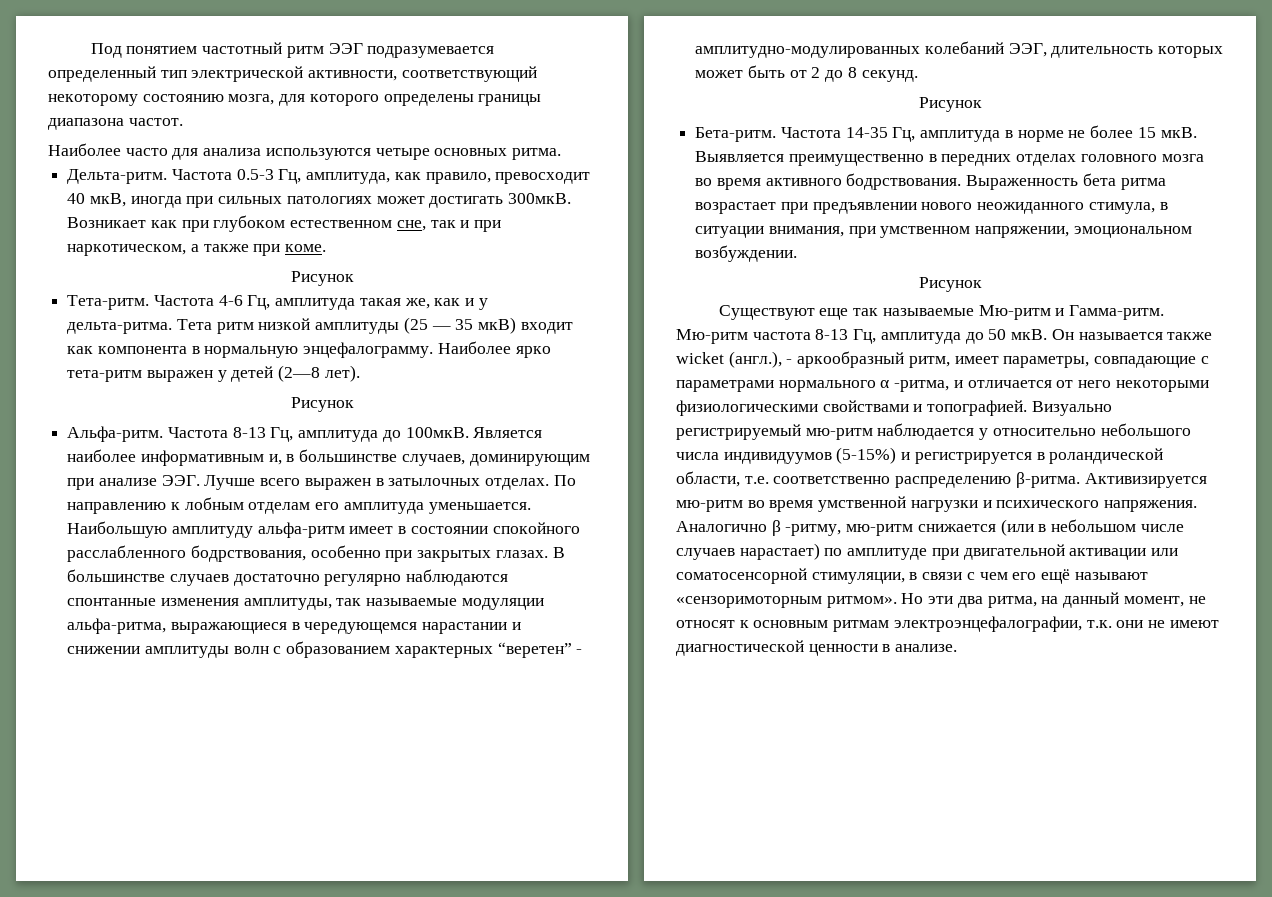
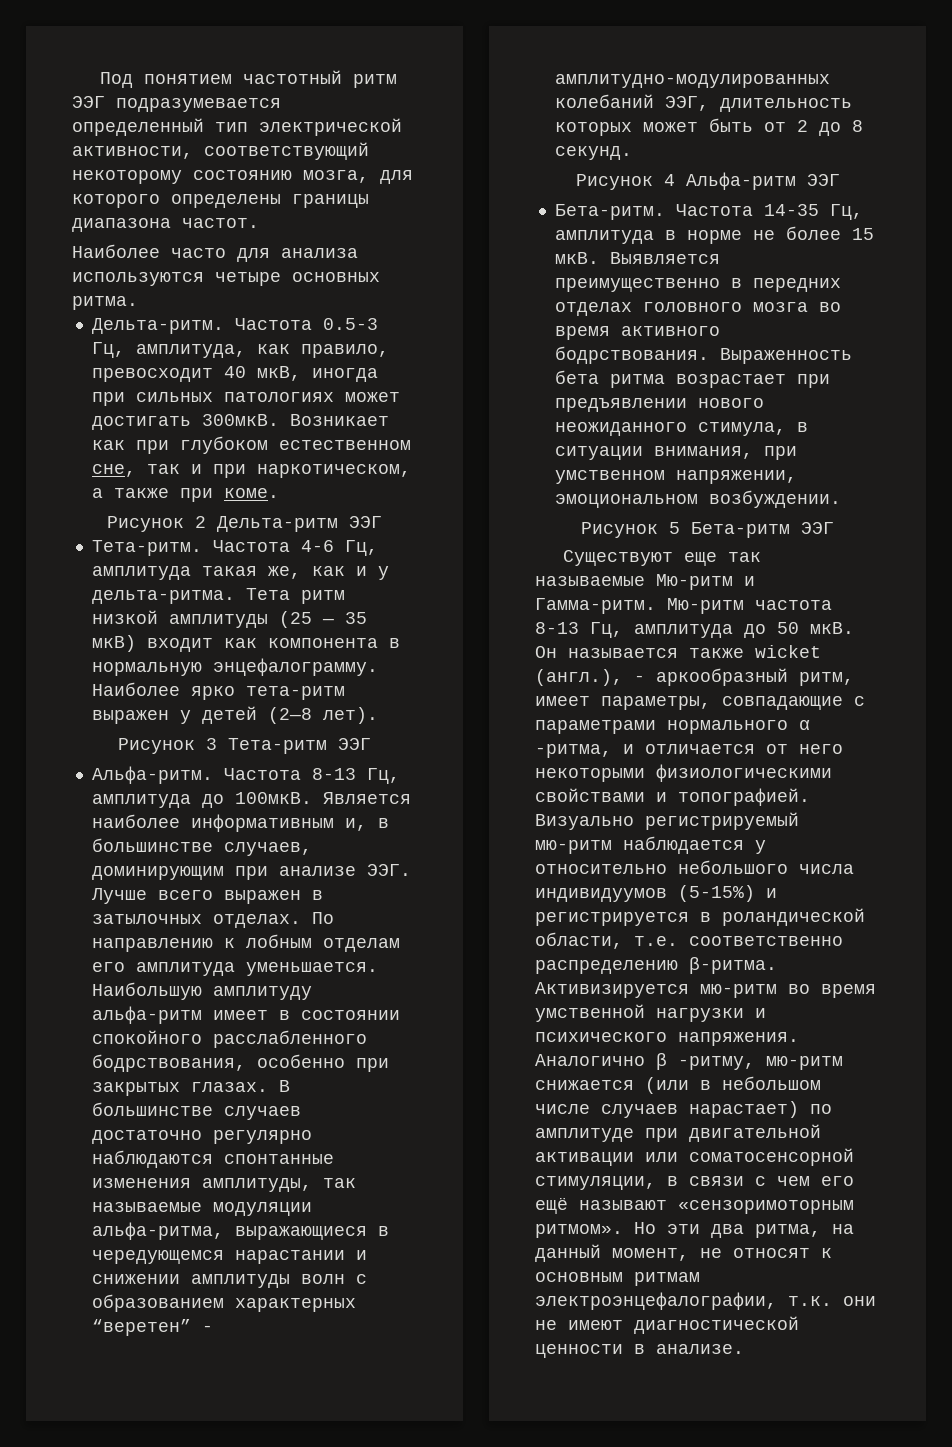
  Возникает как при глубоком естественном сне, так и при наркотическом, а также при коме.
- Рисунок
+ Рисунок 2 Дельта-ритм ЭЭГ
  Наиболее ярко тета-ритм выражен у детей (2—8 лет).
- Рисунок
+ Рисунок 3 Тета-ритм ЭЭГ
  В большинстве случаев достаточно регулярно наблюдаются спонтанные изменения амплитуды, так называемые модуляции альфа-ритма, выражающиеся в чередующемся нарастании и снижении амплитуды волн с образованием характерных “веретен” - амплитудно-модулированных колебаний ЭЭГ, длительность которых может быть от 2 до 8 секунд.
- Рисунок
+ Рисунок 4 Альфа-ритм ЭЭГ
  Выраженность бета ритма возрастает при предъявлении нового неожиданного стимула, в ситуации внимания, при умственном напряжении, эмоциональном возбуждении.
- Рисунок
+ Рисунок 5 Бета-ритм ЭЭГ

